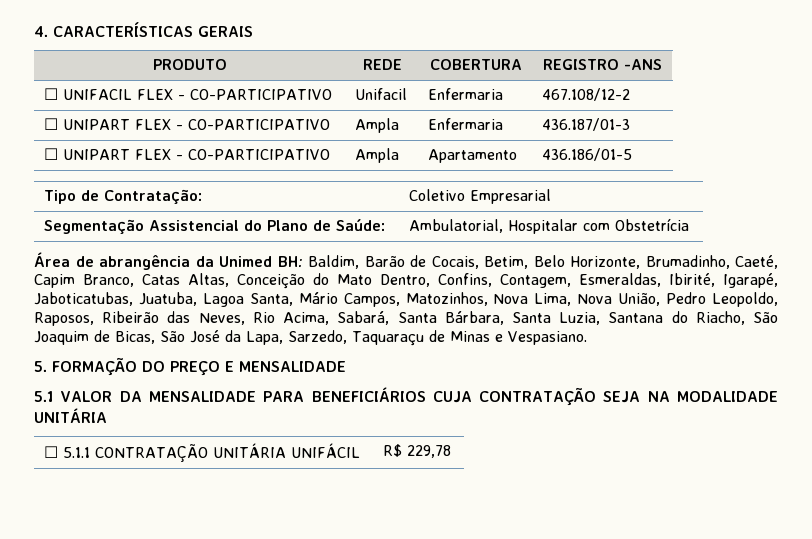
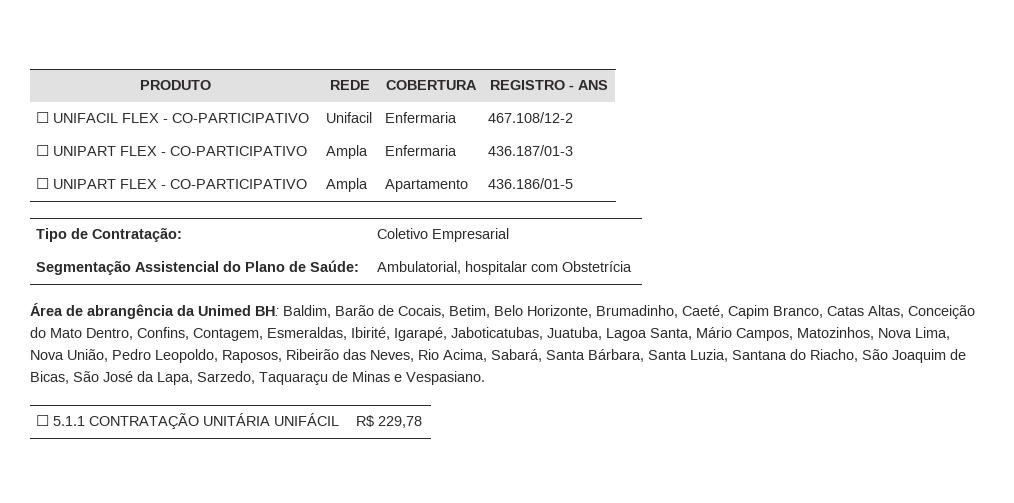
- 4. CARACTERÍSTICAS GERAIS
- PRODUTO | REDE | COBERTURA | REGISTRO -ANS
+ PRODUTO | REDE | COBERTURA | REGISTRO - ANS
- Segmentação Assistencial do Plano de Saúde: | Ambulatorial, Hospitalar com Obstetrícia
+ Segmentação Assistencial do Plano de Saúde: | Ambulatorial, hospitalar com Obstetrícia
- 5. FORMAÇÃO DO PREÇO E MENSALIDADE
- 5.1 VALOR DA MENSALIDADE PARA BENEFICIÁRIOS CUJA CONTRATAÇÃO SEJA NA MODALIDADE UNITÁRIA

